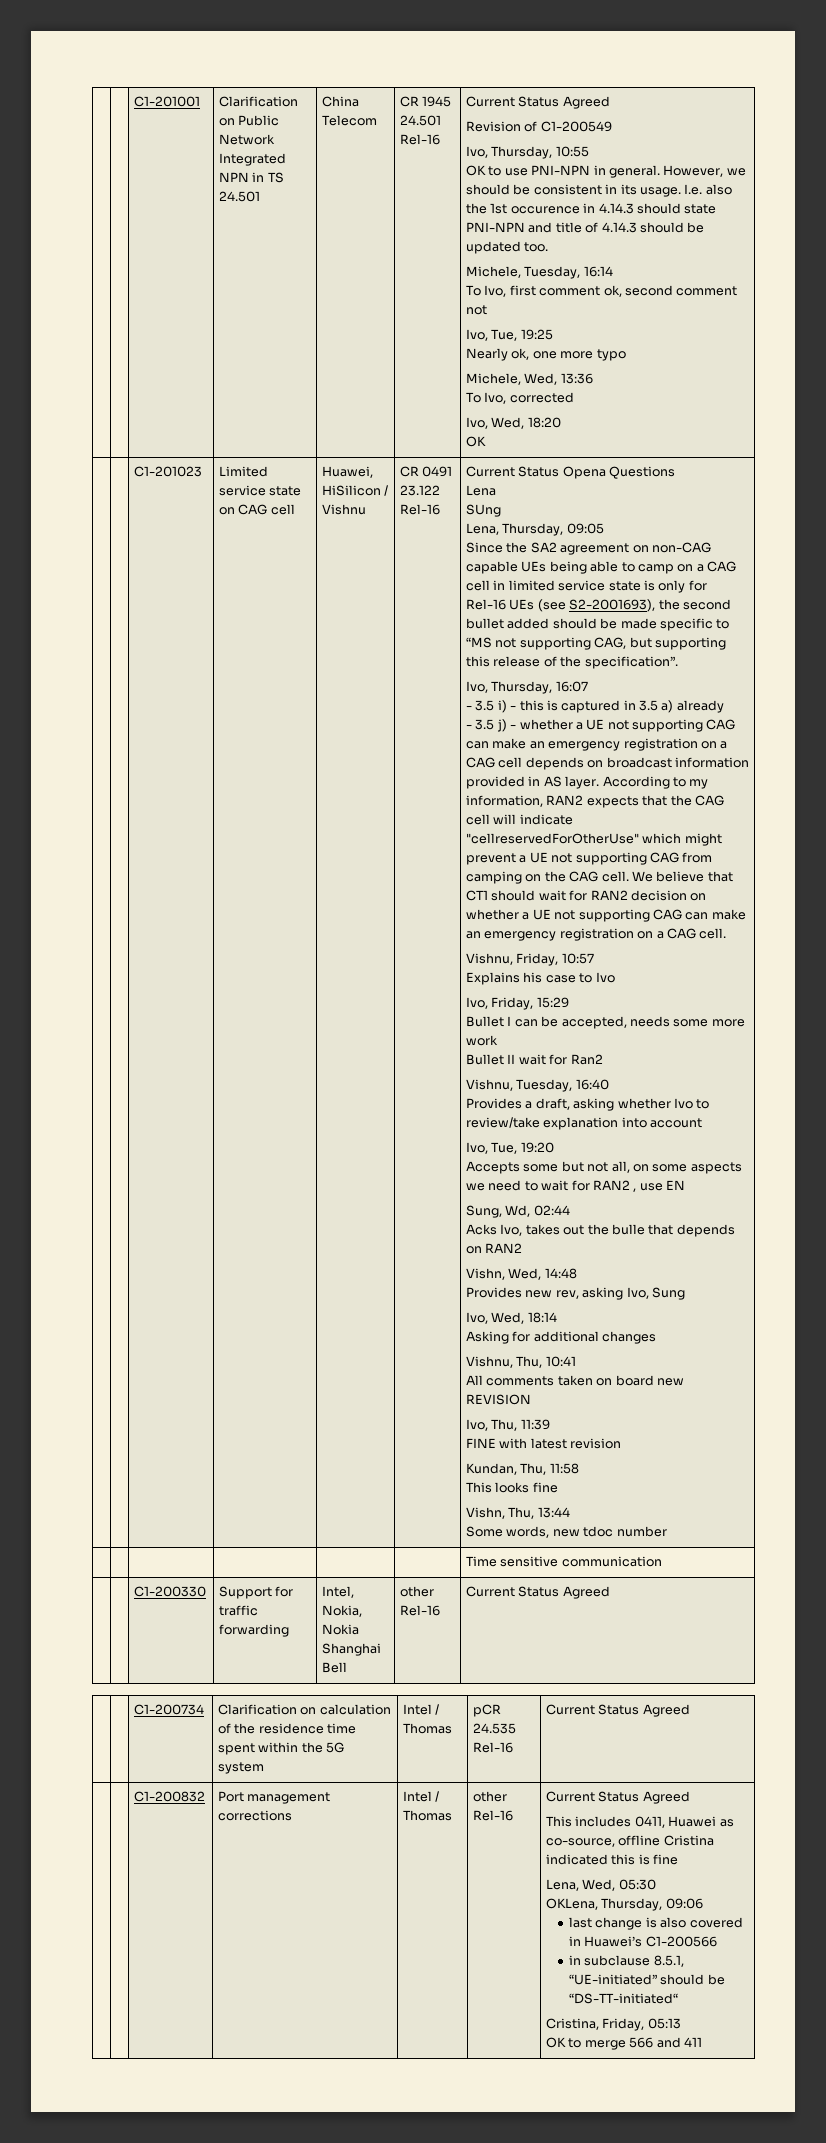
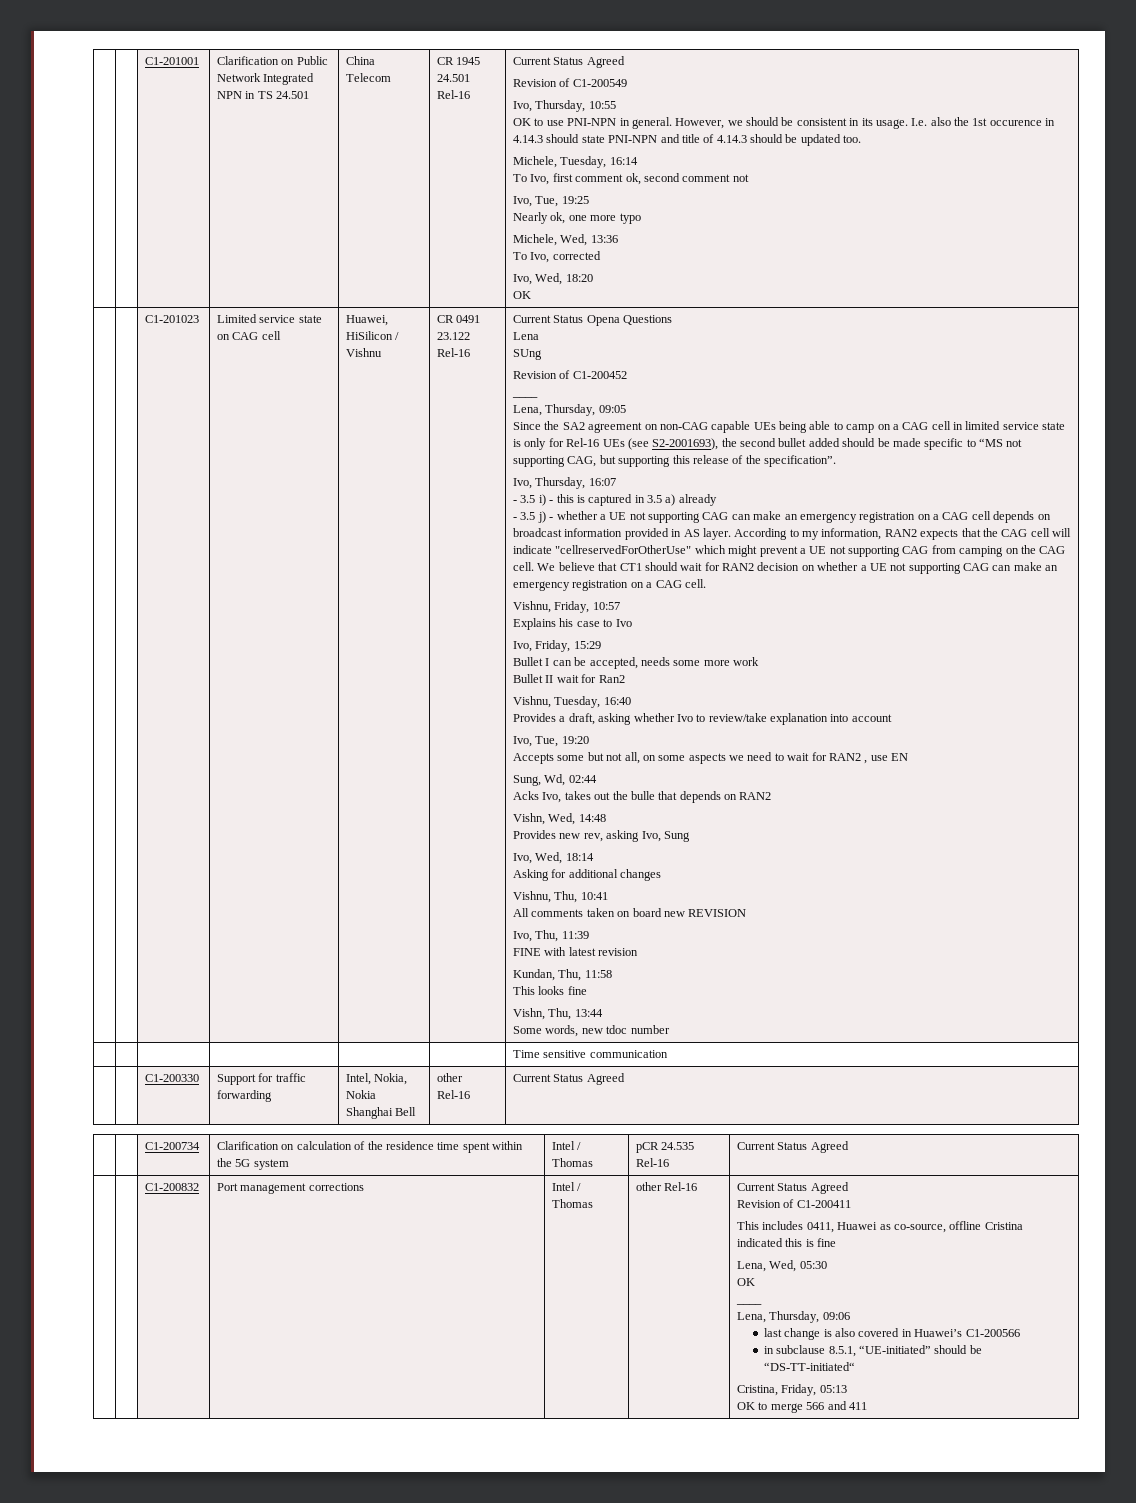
+ Revision of C1-200452
+ ____
+ Revision of C1-200411
  Lena, Wed, 05:30
- OKLena, Thursday, 09:06
+ OK
+ ____
+ Lena, Thursday, 09:06

